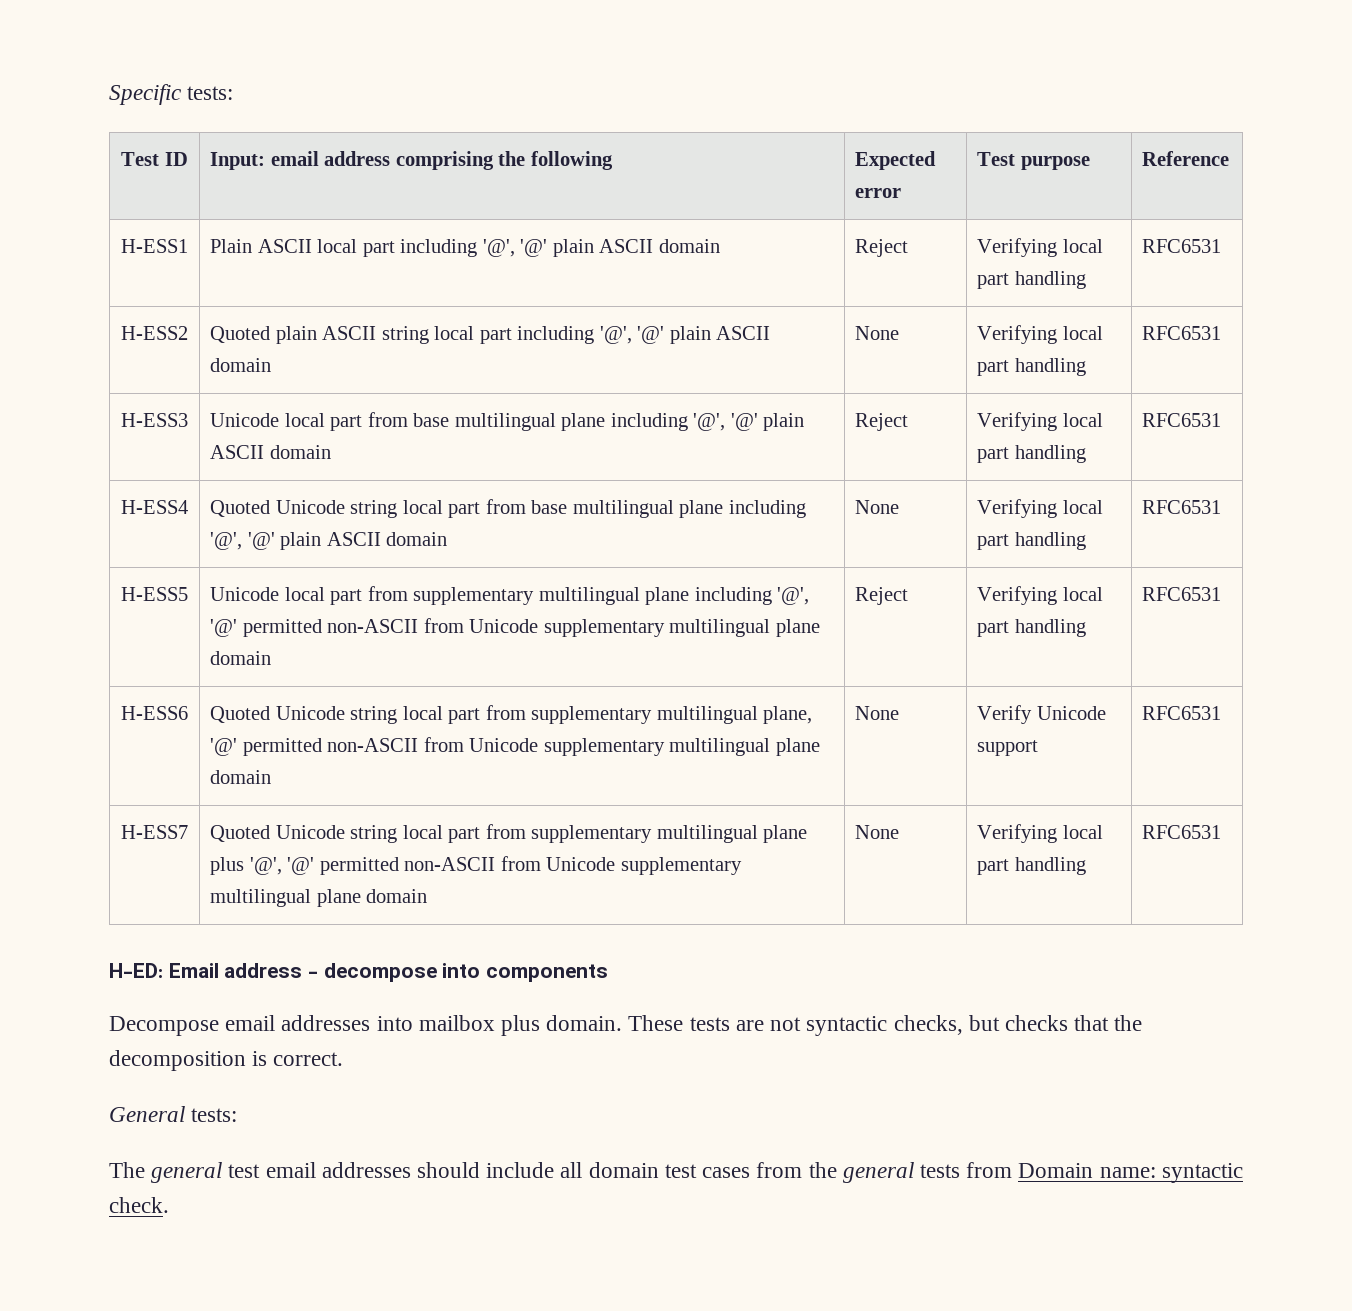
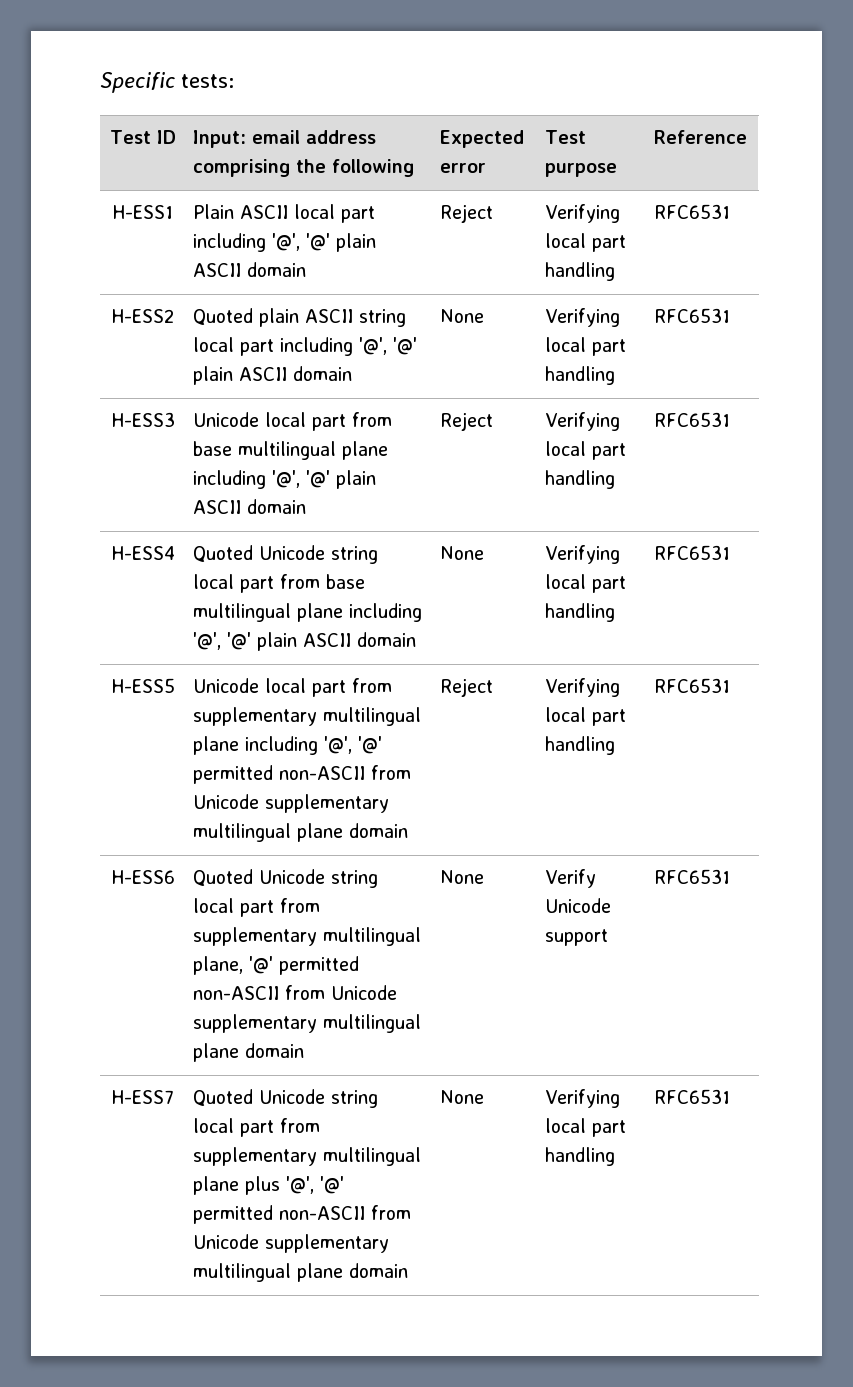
- H-ED: Email address - decompose into components
- Decompose email addresses into mailbox plus domain. These tests are not syntactic checks, but checks that the decomposition is correct.
- General tests:
- The general test email addresses should include all domain test cases from the general tests from Domain name: syntactic check.

